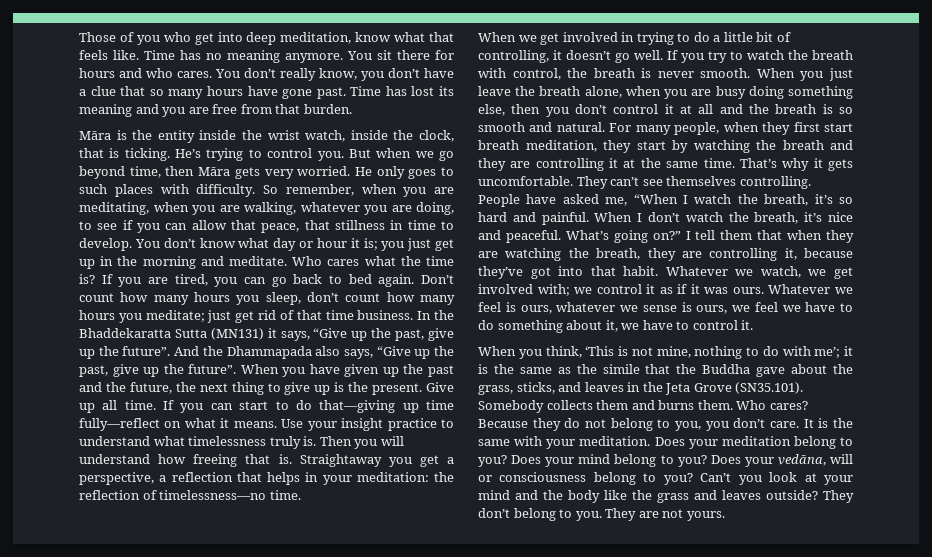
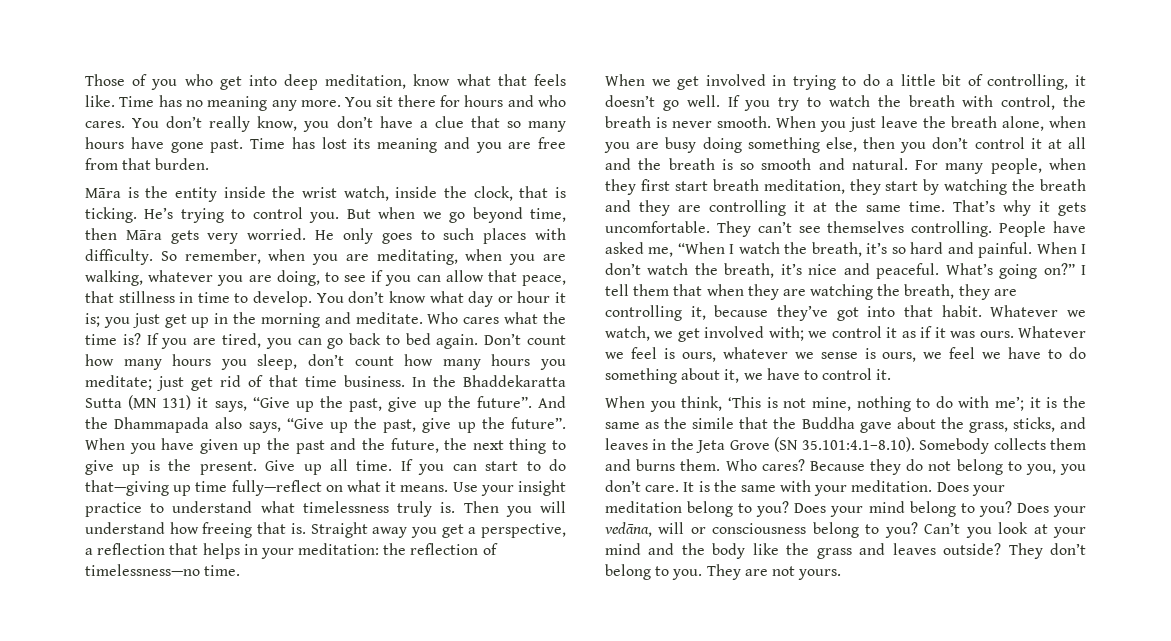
- Time has no meaning anymore.
+ Time has no meaning any more.
- In the Bhaddekaratta Sutta (MN131) it says, “Give up the past, give up the future”.
+ In the Bhaddekaratta Sutta (MN 131) it says, “Give up the past, give up the future”.
- Straightaway you get a perspective, a reflection that helps in your meditation: the reflection of timelessness—no time.
+ Straight away you get a perspective, a reflection that helps in your meditation: the reflection of timelessness—no time.
- When you think, ‘This is not mine, nothing to do with me’; it is the same as the simile that the Buddha gave about the grass, sticks, and leaves in the Jeta Grove (SN35.101). Somebody collects them and burns them.
+ When you think, ‘This is not mine, nothing to do with me’; it is the same as the simile that the Buddha gave about the grass, sticks, and leaves in the Jeta Grove (SN 35.101:4.1–8.10). Somebody collects them and burns them.

